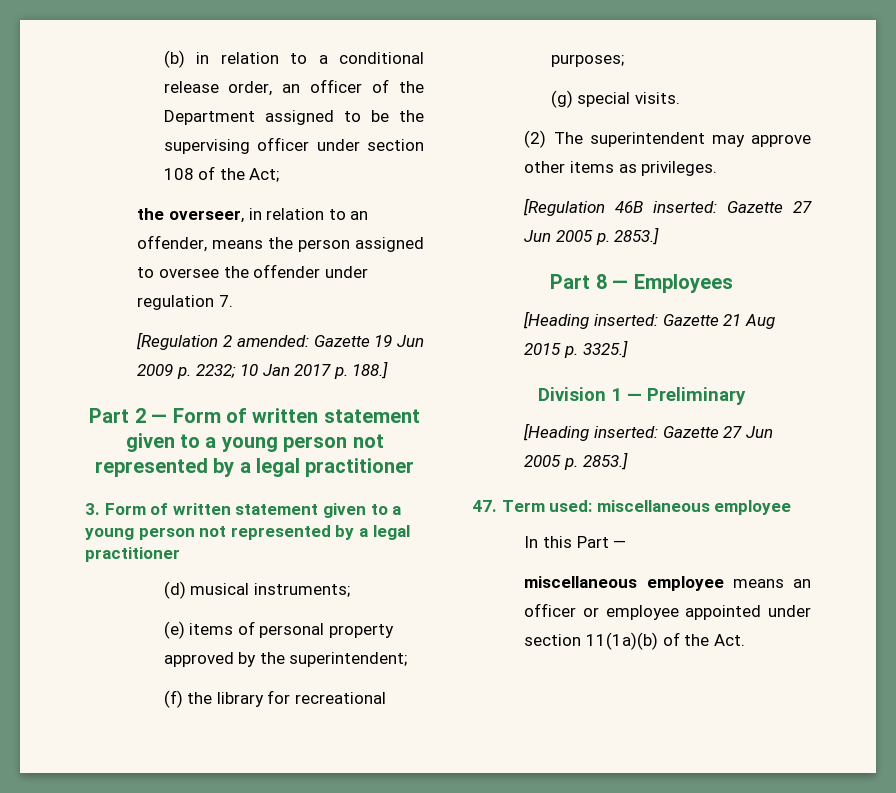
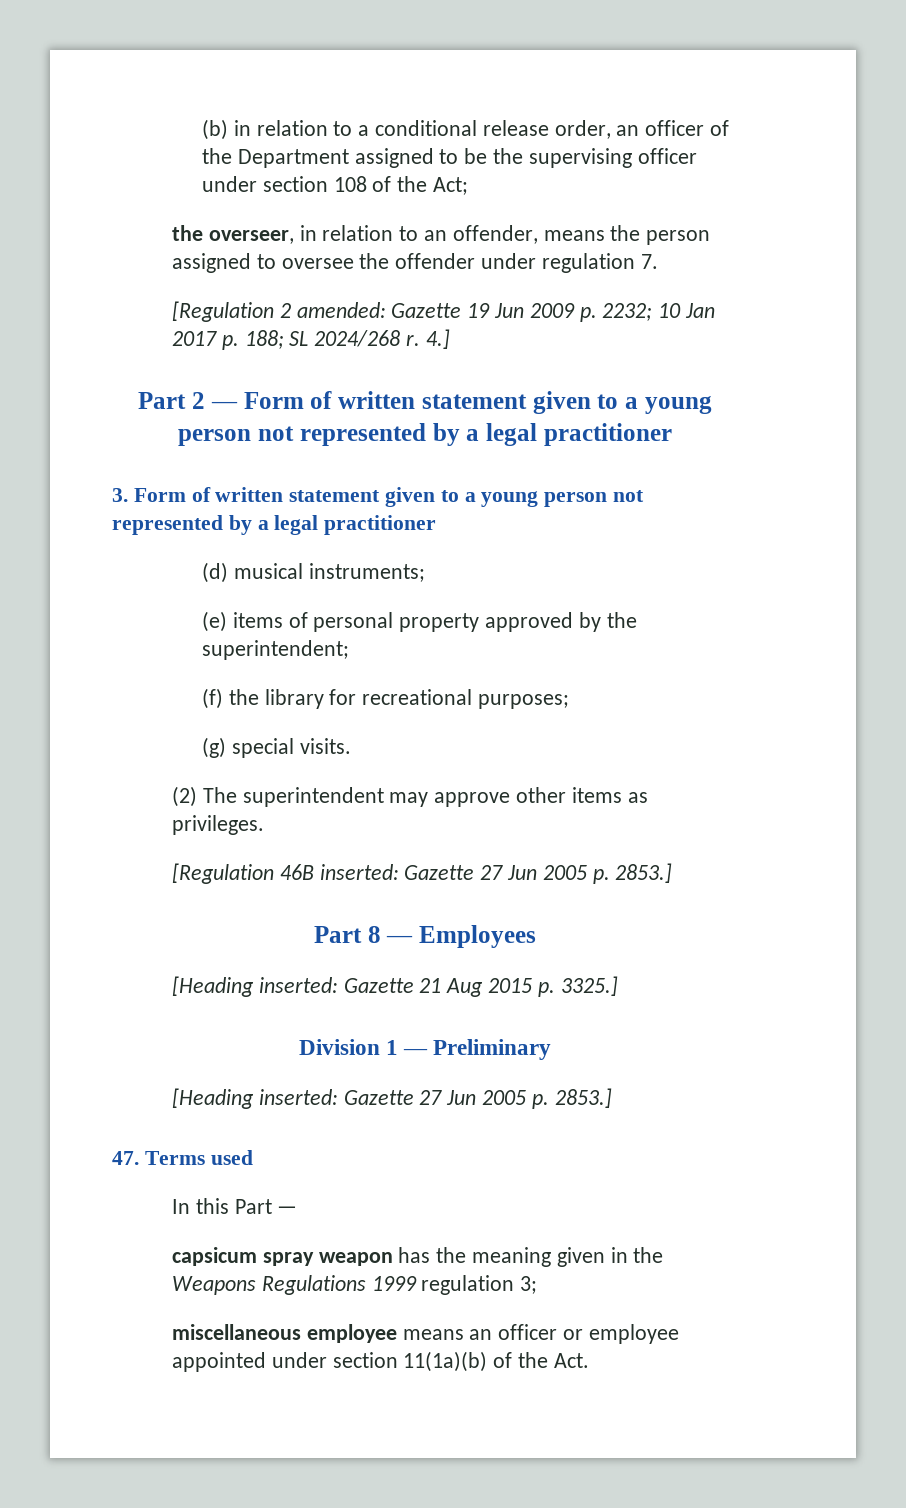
- [Regulation 2 amended: Gazette 19 Jun 2009 p. 2232; 10 Jan 2017 p. 188.]
+ [Regulation 2 amended: Gazette 19 Jun 2009 p. 2232; 10 Jan 2017 p. 188; SL 2024/268 r. 4.]
- 47. Term used: miscellaneous employee
+ 47. Terms used
+ capsicum spray weapon has the meaning given in the Weapons Regulations 1999 regulation 3;

